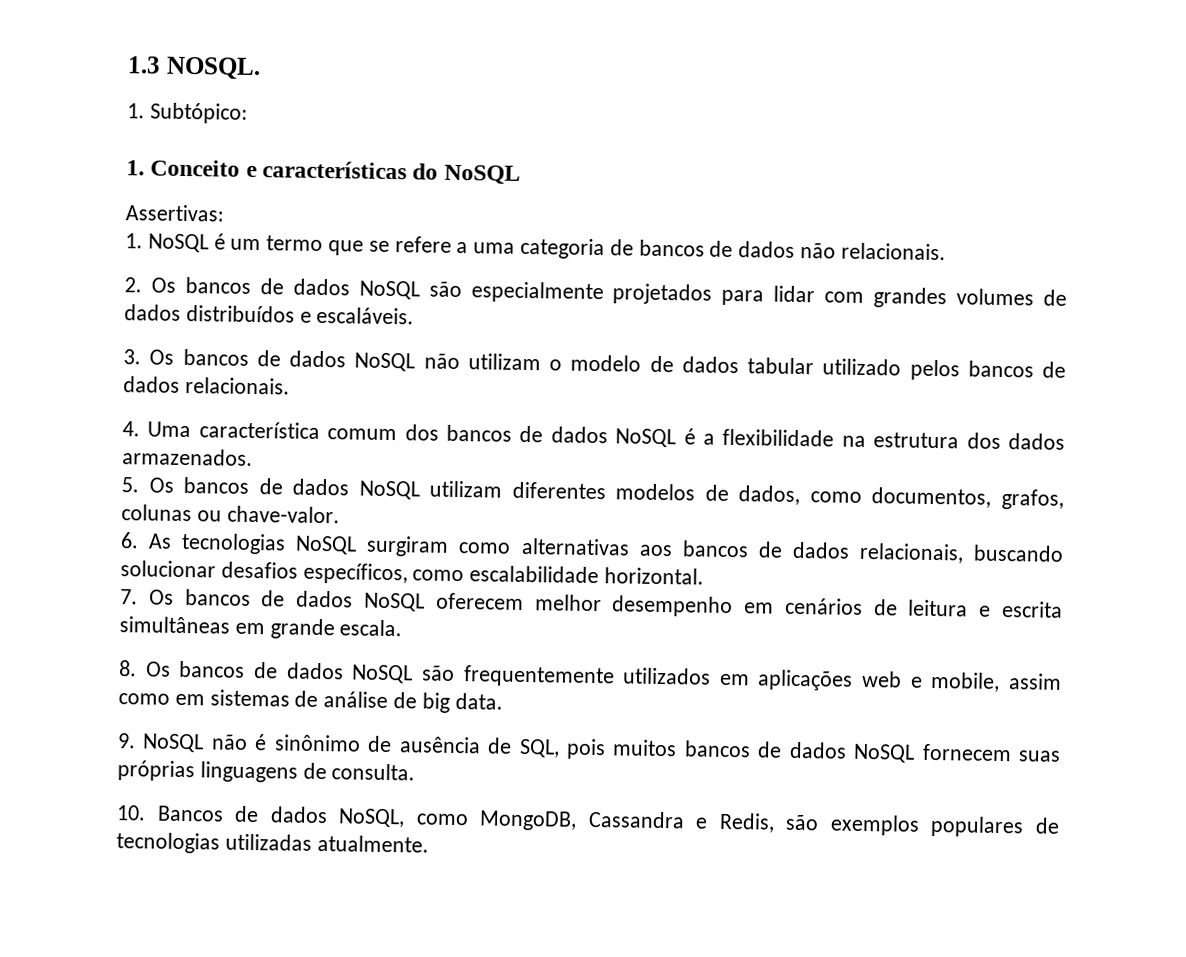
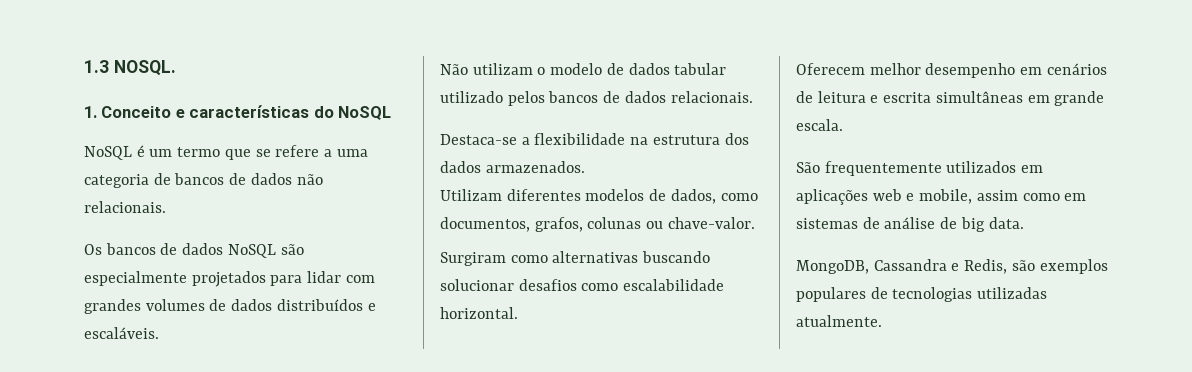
- 1. Subtópico:
- Assertivas:
- 1. NoSQL é um termo que se refere a uma categoria de bancos de dados não relacionais.
+ NoSQL é um termo que se refere a uma categoria de bancos de dados não relacionais.
- 2. Os bancos de dados NoSQL são especialmente projetados para lidar com grandes volumes de dados distribuídos e escaláveis.
+ Os bancos de dados NoSQL são especialmente projetados para lidar com grandes volumes de dados distribuídos e escaláveis.
- 3. Os bancos de dados NoSQL não utilizam o modelo de dados tabular utilizado pelos bancos de dados relacionais.
+ Não utilizam o modelo de dados tabular utilizado pelos bancos de dados relacionais.
- 4. Uma característica comum dos bancos de dados NoSQL é a flexibilidade na estrutura dos dados armazenados.
+ Destaca-se a flexibilidade na estrutura dos dados armazenados.
- 5. Os bancos de dados NoSQL utilizam diferentes modelos de dados, como documentos, grafos, colunas ou chave-valor.
+ Utilizam diferentes modelos de dados, como documentos, grafos, colunas ou chave-valor.
- 6. As tecnologias NoSQL surgiram como alternativas aos bancos de dados relacionais, buscando solucionar desafios específicos, como escalabilidade horizontal.
+ Surgiram como alternativas buscando solucionar desafios como escalabilidade horizontal.
- 7. Os bancos de dados NoSQL oferecem melhor desempenho em cenários de leitura e escrita simultâneas em grande escala.
+ Oferecem melhor desempenho em cenários de leitura e escrita simultâneas em grande escala.
- 8. Os bancos de dados NoSQL são frequentemente utilizados em aplicações web e mobile, assim como em sistemas de análise de big data.
+ São frequentemente utilizados em aplicações web e mobile, assim como em sistemas de análise de big data.
- 9. NoSQL não é sinônimo de ausência de SQL, pois muitos bancos de dados NoSQL fornecem suas próprias linguagens de consulta.
- 10. Bancos de dados NoSQL, como MongoDB, Cassandra e Redis, são exemplos populares de tecnologias utilizadas atualmente.
+ MongoDB, Cassandra e Redis, são exemplos populares de tecnologias utilizadas atualmente.

